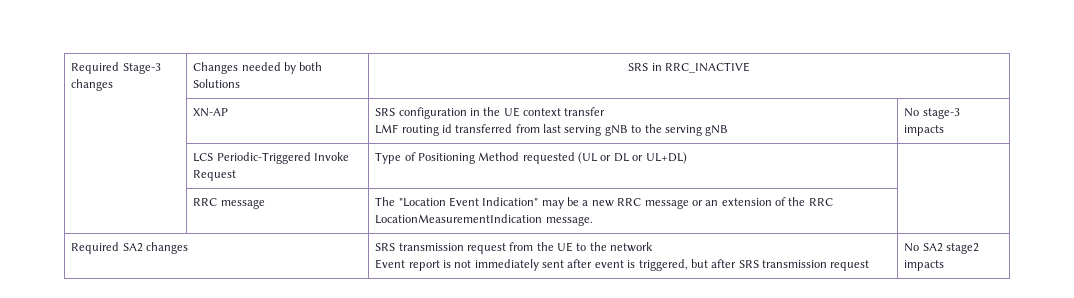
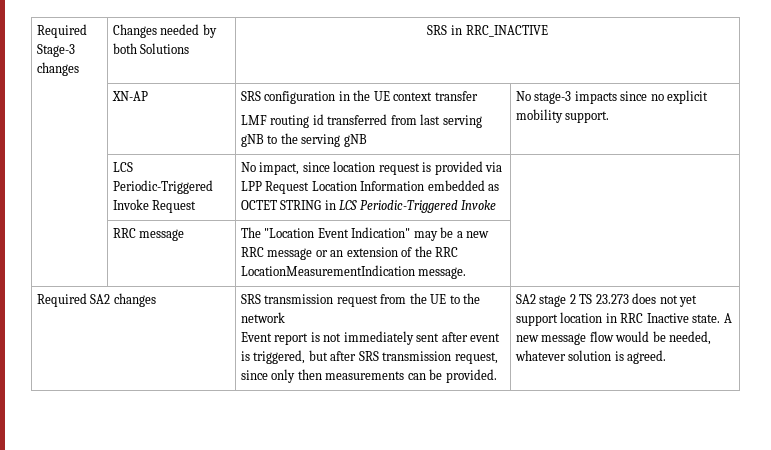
  | XN-AP | SRS configuration in the UE context transfer
- LMF routing id transferred from last serving gNB to the serving gNB | No stage-3 impacts
+ LMF routing id transferred from last serving gNB to the serving gNB | No stage-3 impacts since no explicit mobility support.
- | LCS Periodic-Triggered Invoke Request | Type of Positioning Method requested (UL or DL or UL+DL) |
+ | LCS Periodic-Triggered Invoke Request | No impact, since location request is provided via LPP Request Location Information embedded as OCTET STRING in LCS Periodic-Triggered Invoke |
- Event report is not immediately sent after event is triggered, but after SRS transmission request | No SA2 stage2 impacts
+ Event report is not immediately sent after event is triggered, but after SRS transmission request, since only then measurements can be provided. | SA2 stage 2 TS 23.273 does not yet support location in RRC Inactive state. A new message flow would be needed, whatever solution is agreed.

